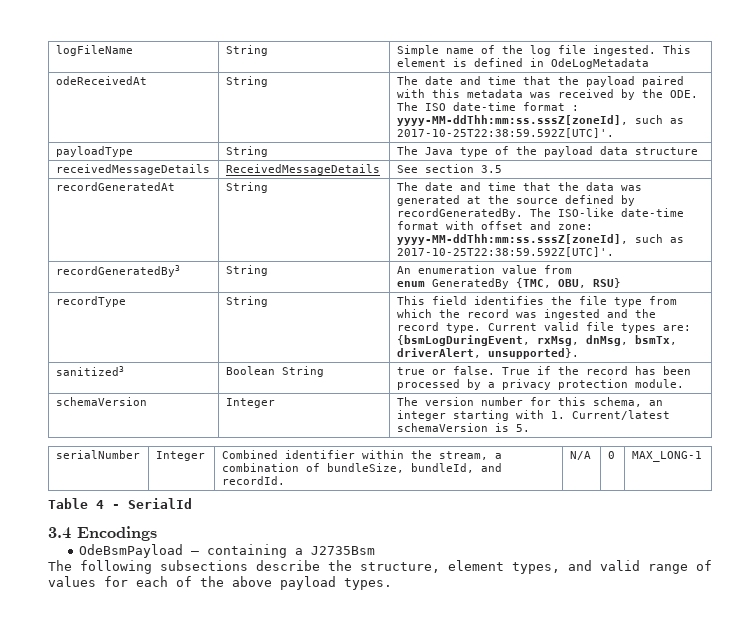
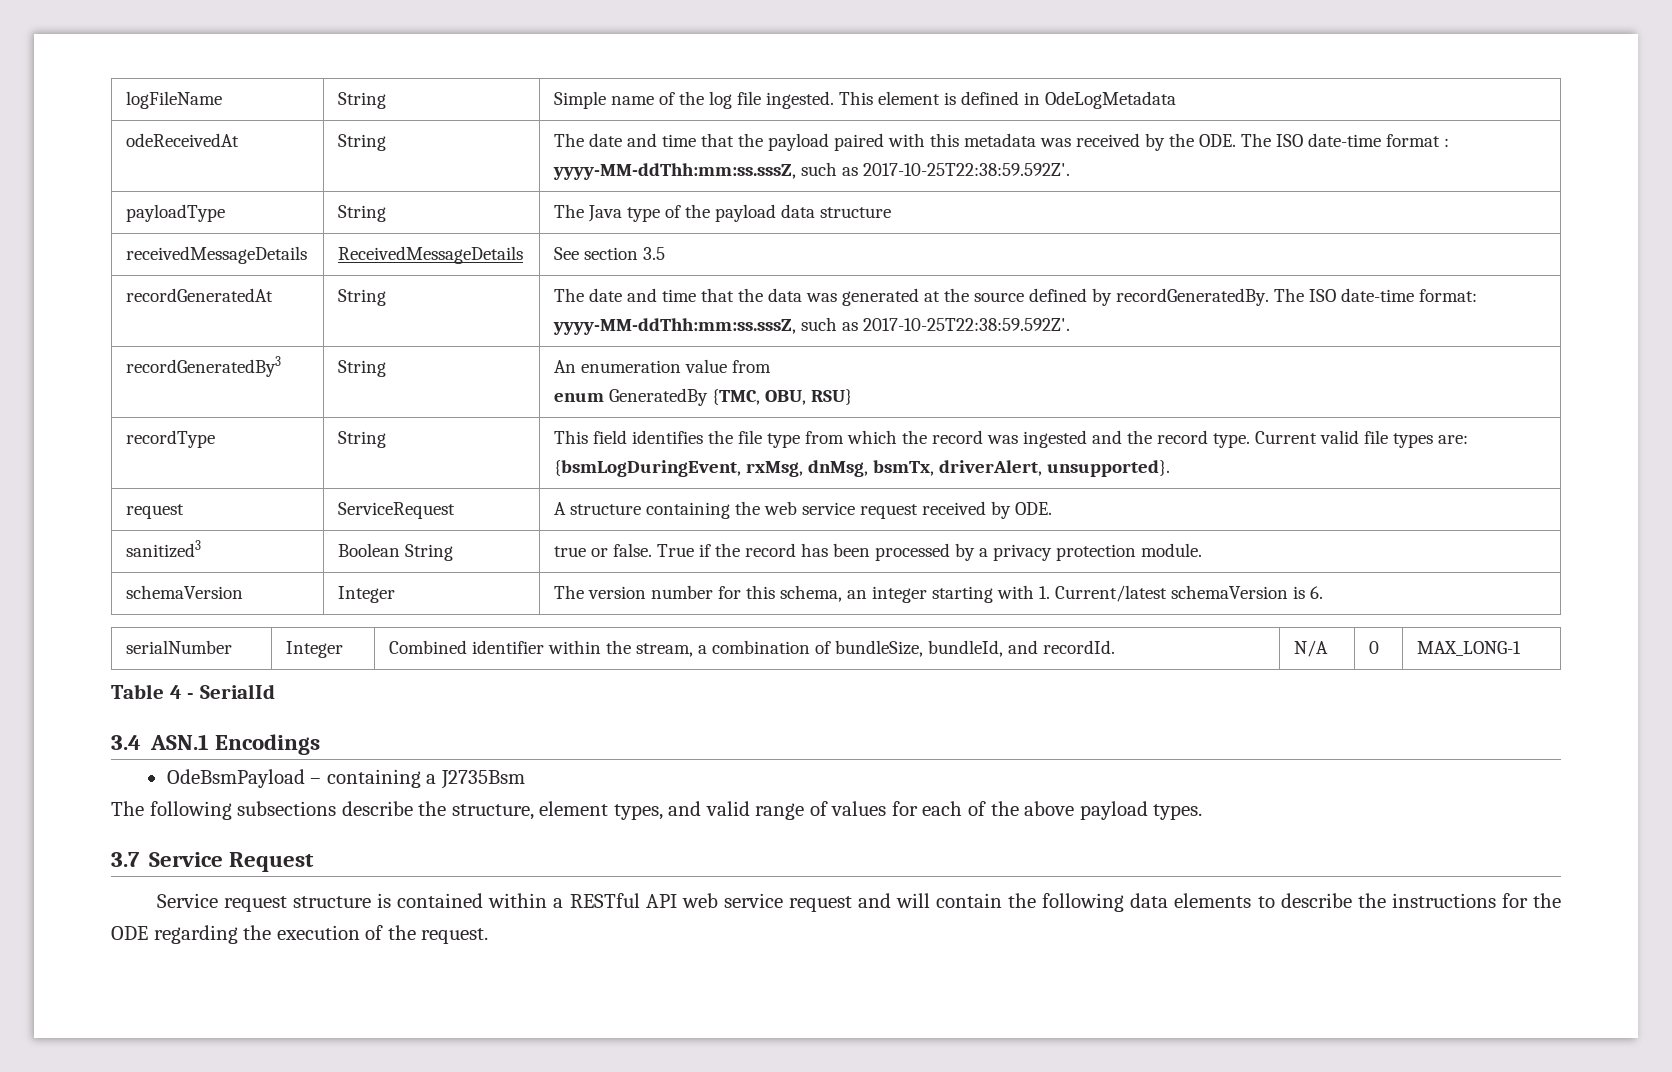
- odeReceivedAt | String | The date and time that the payload paired with this metadata was received by the ODE. The ISO date-time format : yyyy-MM-ddThh:mm:ss.sssZ[zoneId], such as 2017-10-25T22:38:59.592Z[UTC]'.
+ odeReceivedAt | String | The date and time that the payload paired with this metadata was received by the ODE. The ISO date-time format : yyyy-MM-ddThh:mm:ss.sssZ, such as 2017-10-25T22:38:59.592Z'.
- recordGeneratedAt | String | The date and time that the data was generated at the source defined by recordGeneratedBy. The ISO-like date-time format with offset and zone: yyyy-MM-ddThh:mm:ss.sssZ[zoneId], such as 2017-10-25T22:38:59.592Z[UTC]'.
+ recordGeneratedAt | String | The date and time that the data was generated at the source defined by recordGeneratedBy. The ISO date-time format: yyyy-MM-ddThh:mm:ss.sssZ, such as 2017-10-25T22:38:59.592Z'.
+ request | ServiceRequest | A structure containing the web service request received by ODE.
- schemaVersion | Integer | The version number for this schema, an integer starting with 1. Current/latest schemaVersion is 5.
+ schemaVersion | Integer | The version number for this schema, an integer starting with 1. Current/latest schemaVersion is 6.
- 3.4 Encodings
+ 3.4 ASN.1 Encodings
+ 3.7 Service Request
+ Service request structure is contained within a RESTful API web service request and will contain the following data elements to describe the instructions for the ODE regarding the execution of the request.

